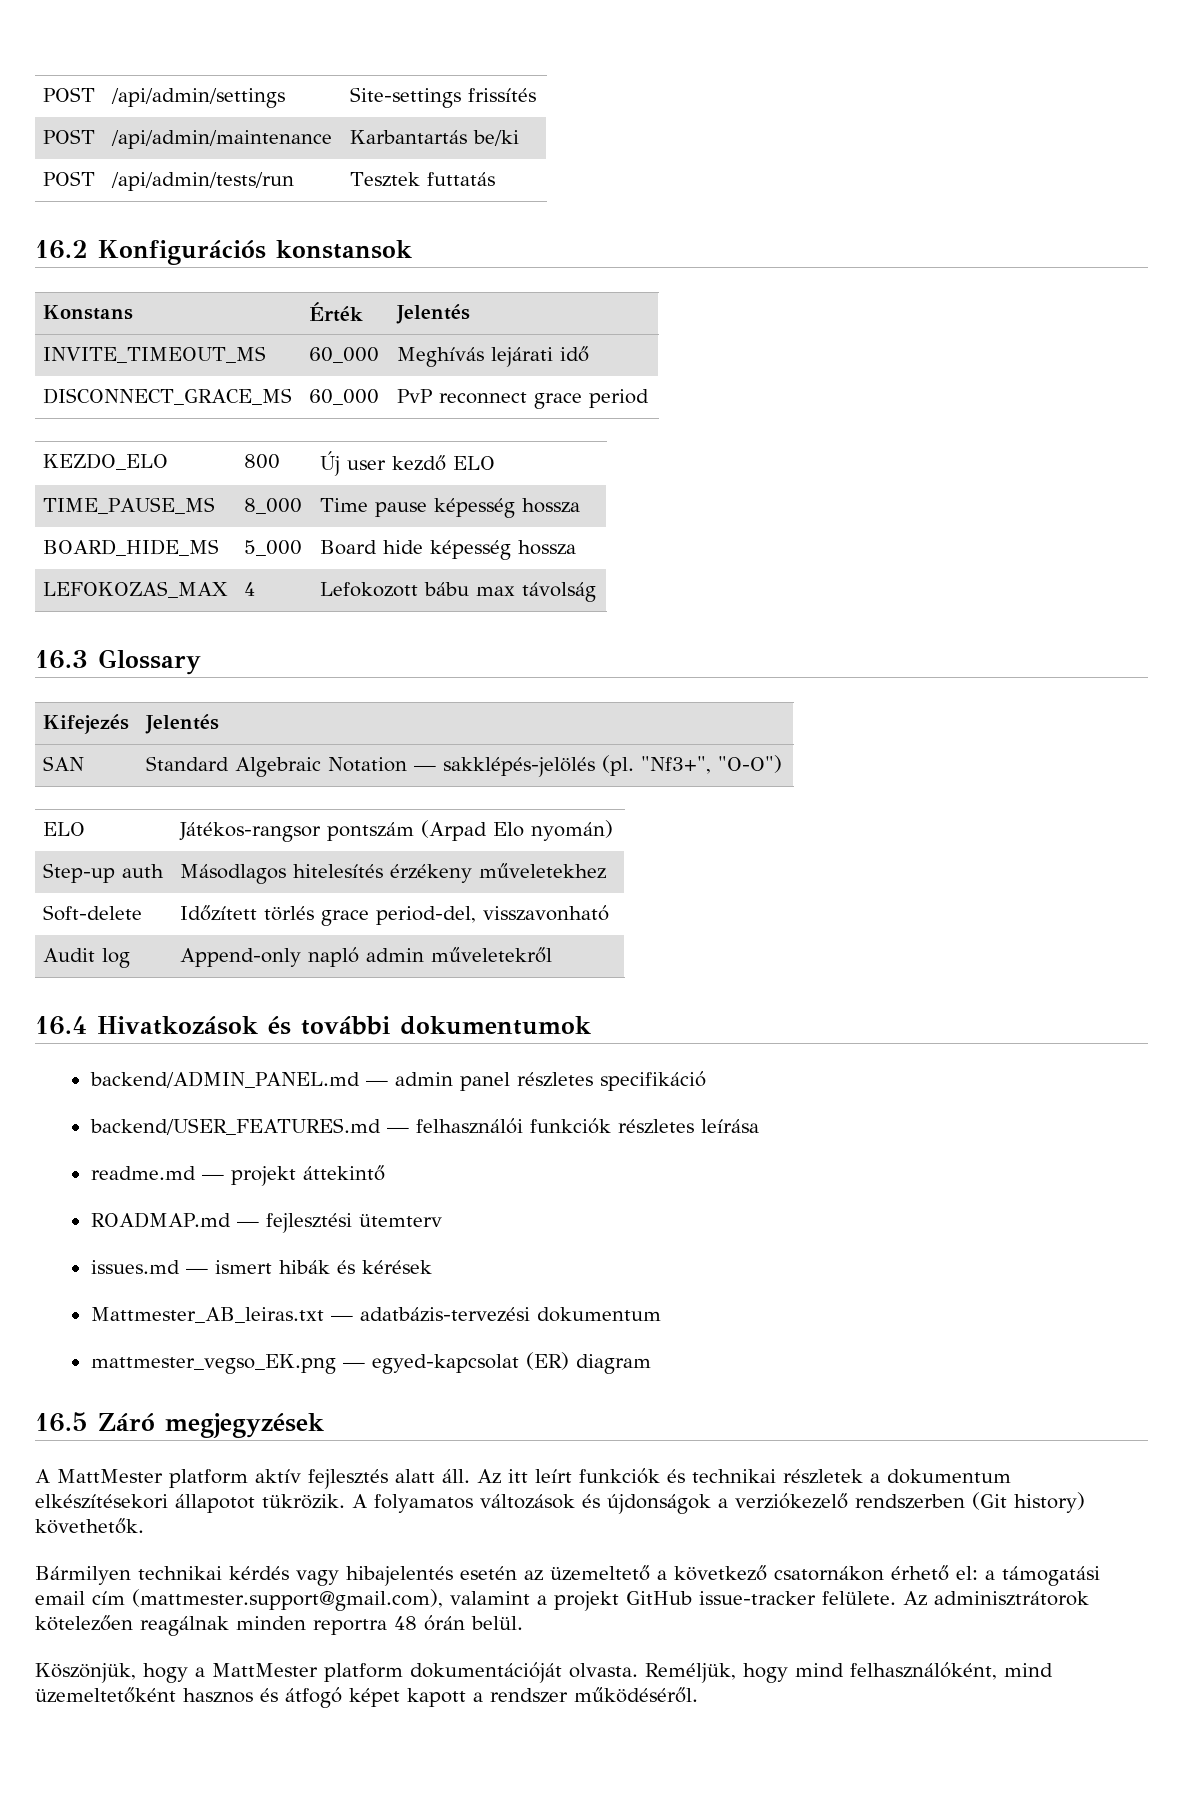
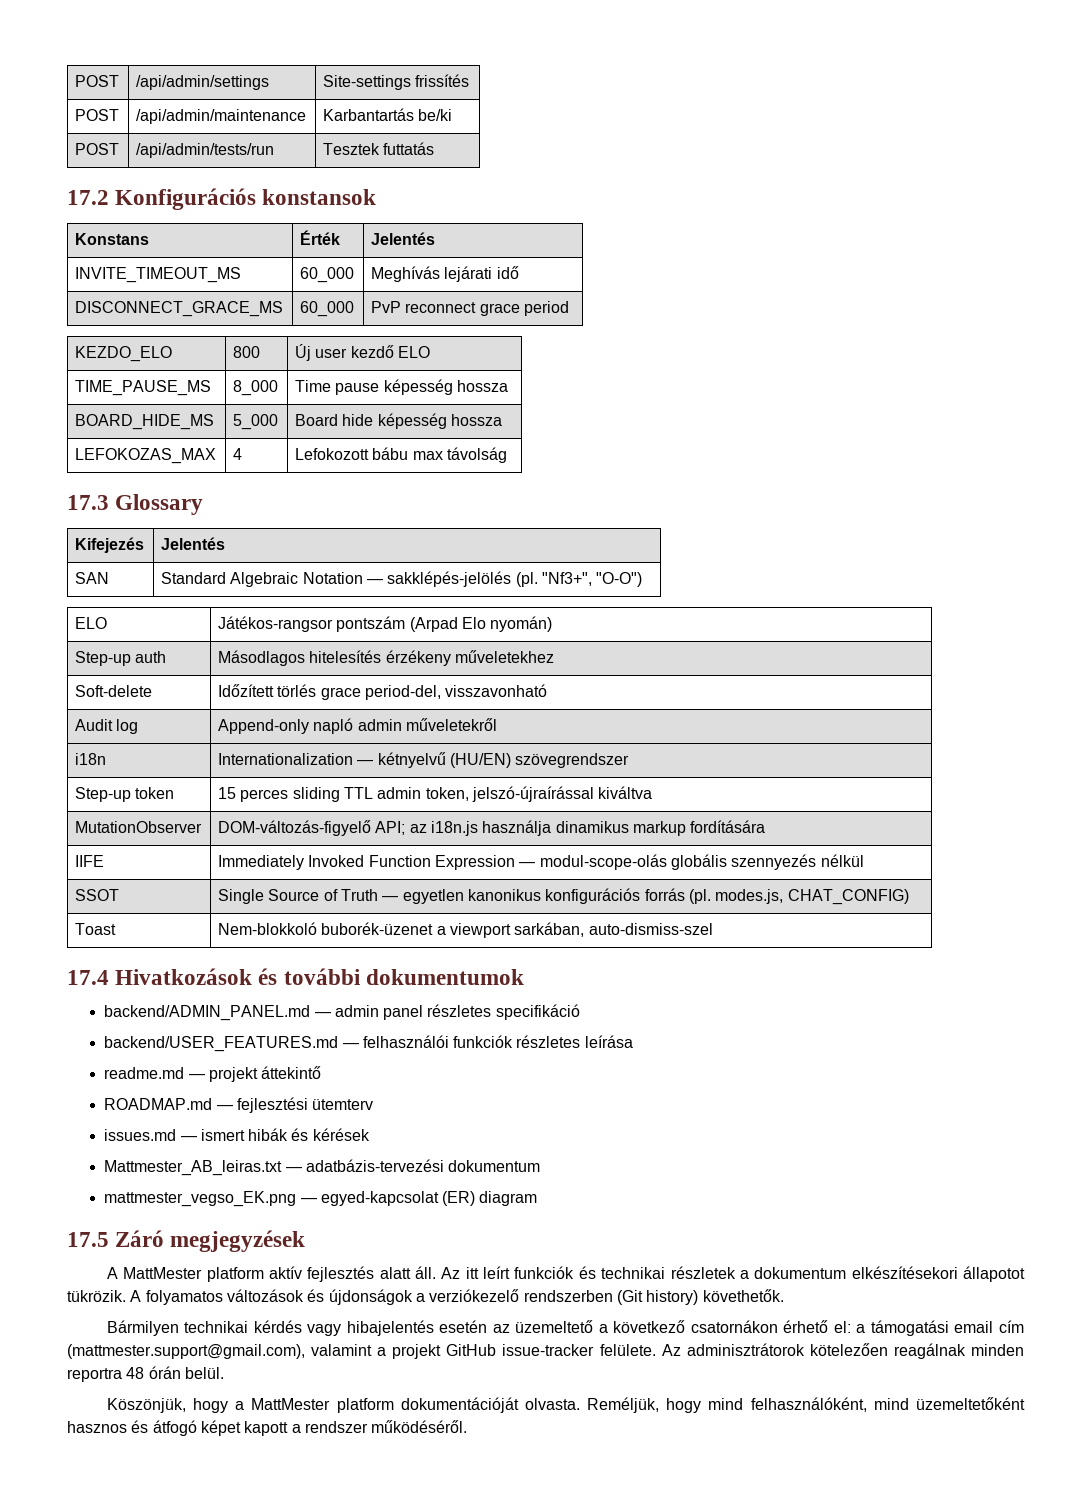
- 16.2 Konfigurációs konstansok
+ 17.2 Konfigurációs konstansok
- 16.3 Glossary
+ 17.3 Glossary
- 16.4 Hivatkozások és további dokumentumok
+ i18n | Internationalization — kétnyelvű (HU/EN) szövegrendszer
+ Step-up token | 15 perces sliding TTL admin token, jelszó-újraírással kiváltva
+ MutationObserver | DOM-változás-figyelő API; az i18n.js használja dinamikus markup fordítására
+ IIFE | Immediately Invoked Function Expression — modul-scope-olás globális szennyezés nélkül
+ SSOT | Single Source of Truth — egyetlen kanonikus konfigurációs forrás (pl. modes.js, CHAT_CONFIG)
+ Toast | Nem-blokkoló buborék-üzenet a viewport sarkában, auto-dismiss-szel
+ 17.4 Hivatkozások és további dokumentumok
- 16.5 Záró megjegyzések
+ 17.5 Záró megjegyzések

